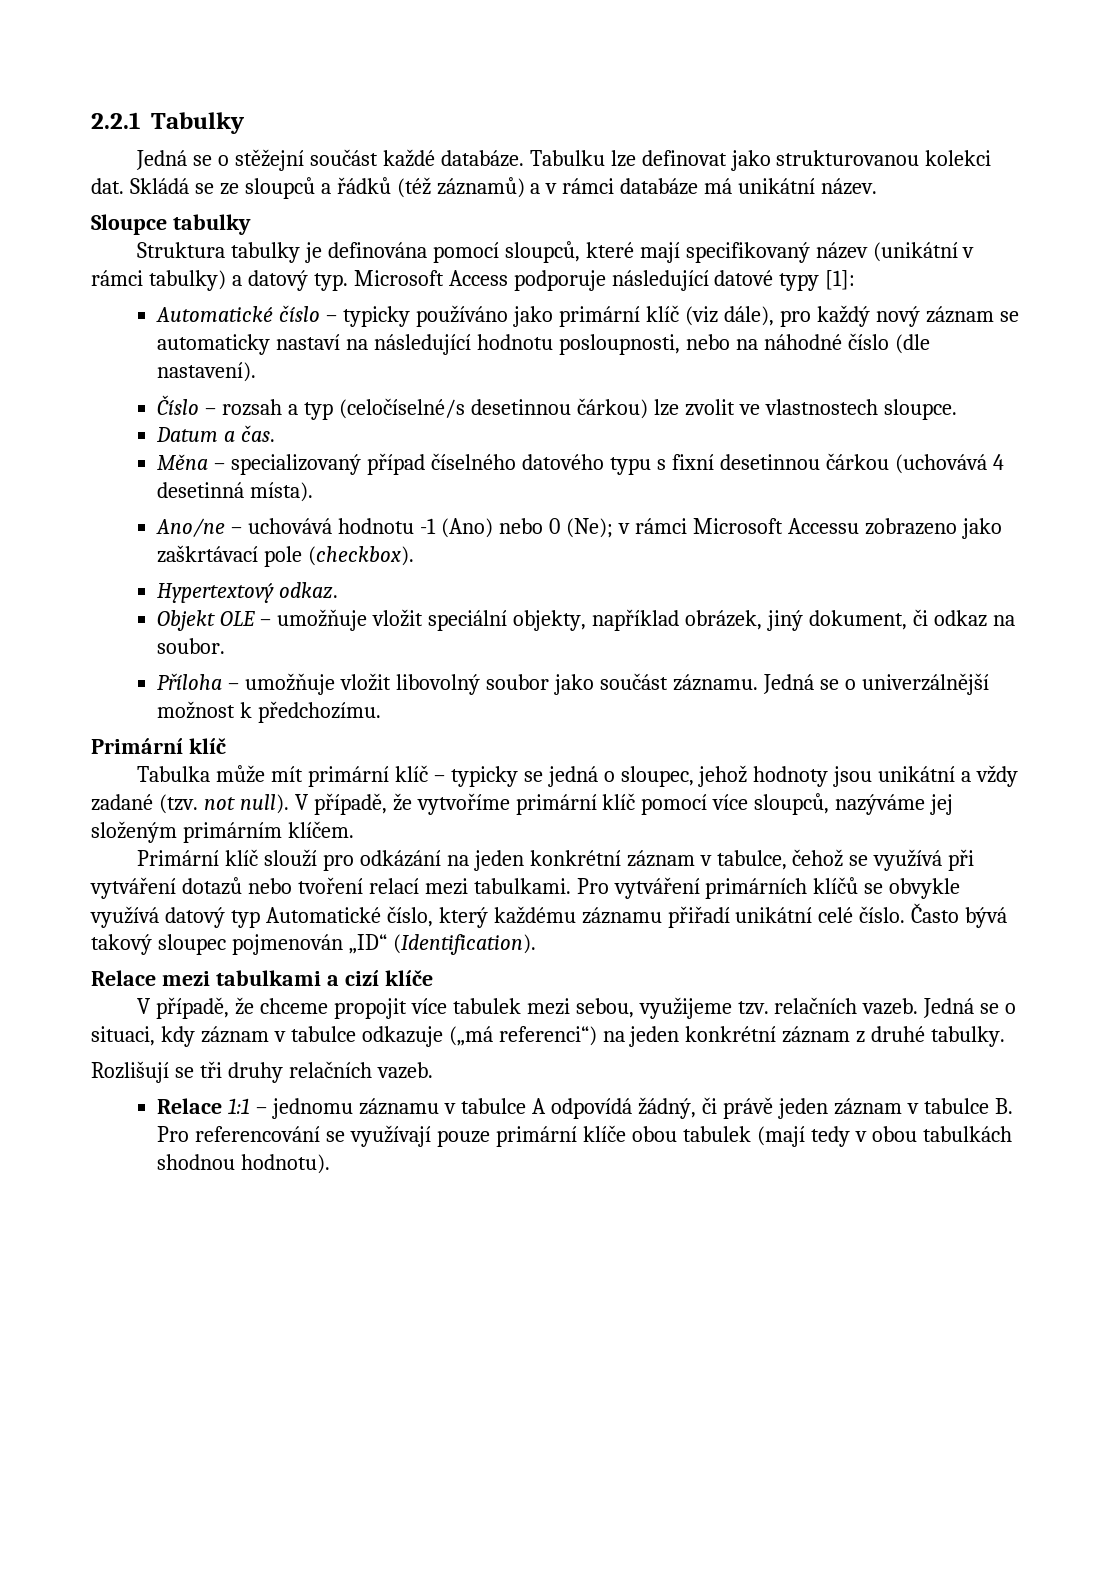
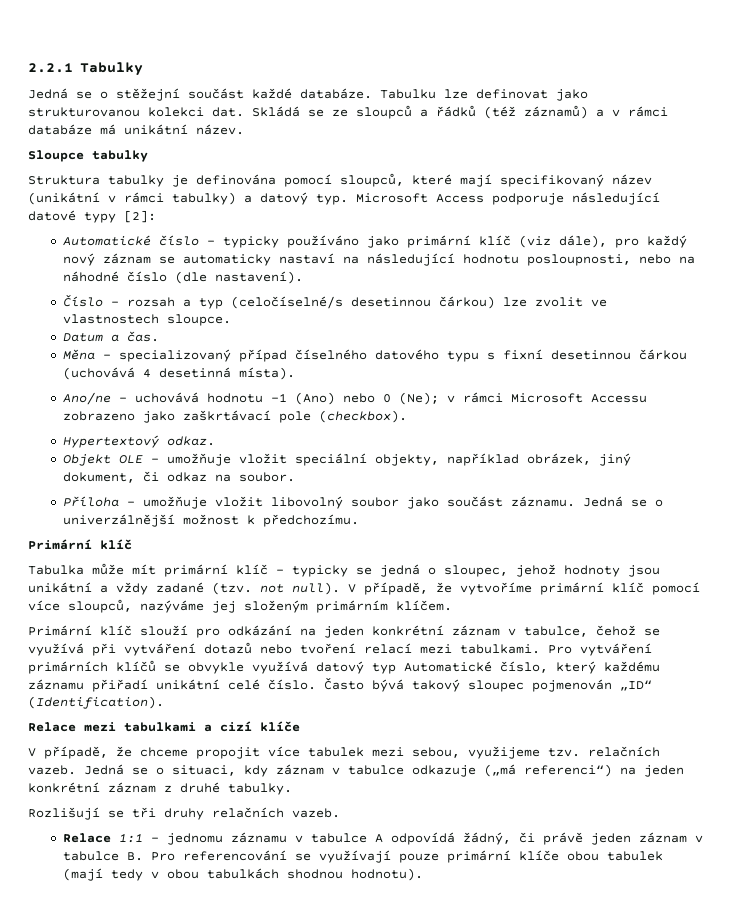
- Microsoft Access podporuje následující datové typy [1]:
+ Microsoft Access podporuje následující datové typy [2]:

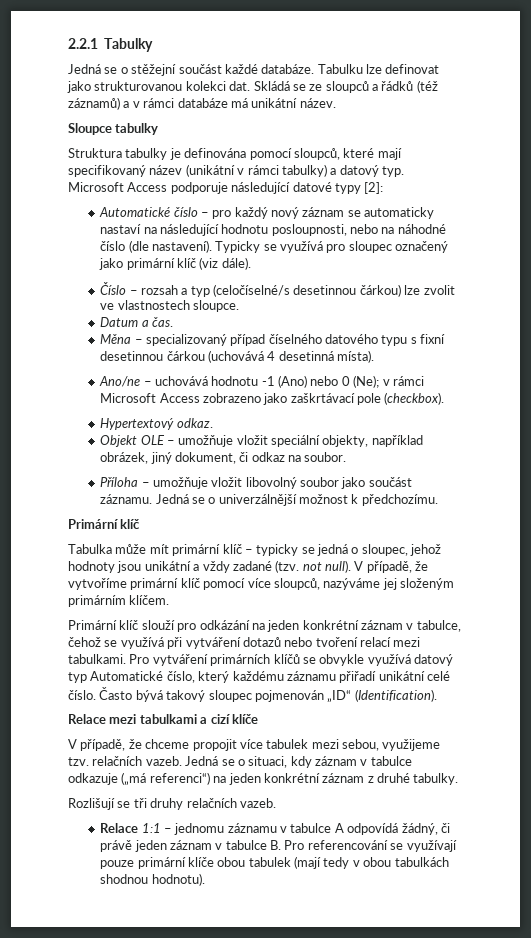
- Automatické číslo – typicky používáno jako primární klíč (viz dále), pro každý nový záznam se automaticky nastaví na následující hodnotu posloupnosti, nebo na náhodné číslo (dle nastavení).
+ Automatické číslo – pro každý nový záznam se automaticky nastaví na následující hodnotu posloupnosti, nebo na náhodné číslo (dle nastavení). Typicky se využívá pro sloupec označený jako primární klíč (viz dále).
- Ano/ne – uchovává hodnotu -1 (Ano) nebo 0 (Ne); v rámci Microsoft Accessu zobrazeno jako zaškrtávací pole (checkbox).
+ Ano/ne – uchovává hodnotu -1 (Ano) nebo 0 (Ne); v rámci Microsoft Access zobrazeno jako zaškrtávací pole (checkbox).

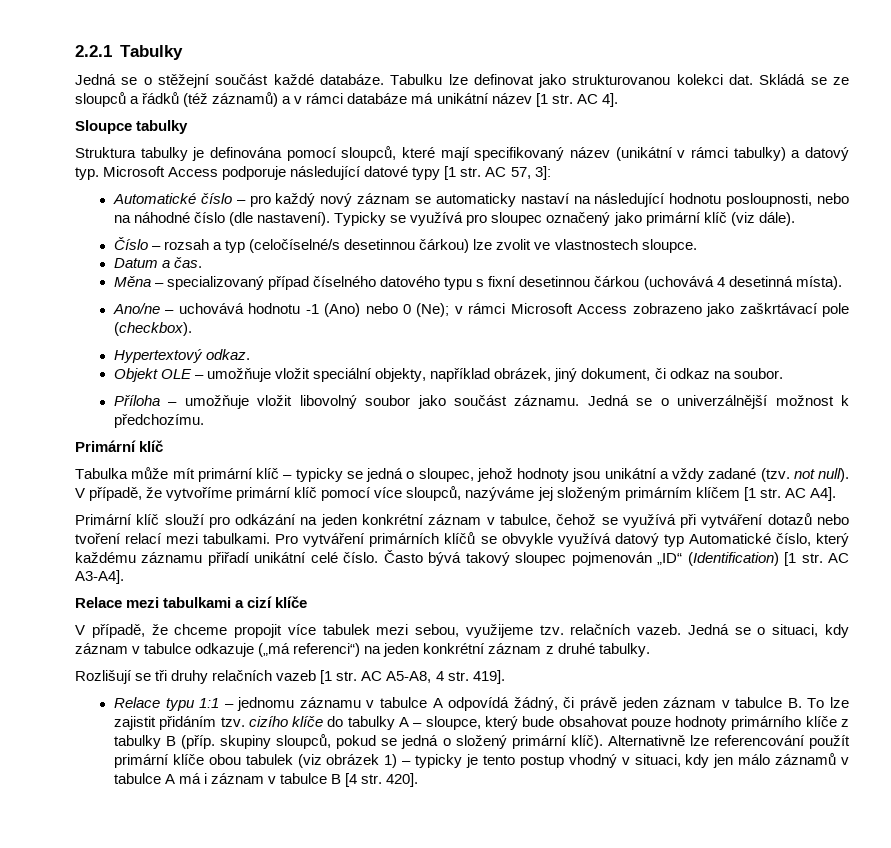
- Skládá se ze sloupců a řádků (též záznamů) a v rámci databáze má unikátní název.
+ Skládá se ze sloupců a řádků (též záznamů) a v rámci databáze má unikátní název [1 str. AC 4].
- Microsoft Access podporuje následující datové typy [2]:
+ Microsoft Access podporuje následující datové typy [1 str. AC 57, 3]:
- V případě, že vytvoříme primární klíč pomocí více sloupců, nazýváme jej složeným primárním klíčem.
+ V případě, že vytvoříme primární klíč pomocí více sloupců, nazýváme jej složeným primárním klíčem [1 str. AC A4].
- Často bývá takový sloupec pojmenován „ID“ (Identification).
+ Často bývá takový sloupec pojmenován „ID“ (Identification) [1 str. AC A3-A4].
- Rozlišují se tři druhy relačních vazeb.
- Relace 1:1 – jednomu záznamu v tabulce A odpovídá žádný, či právě jeden záznam v tabulce B. Pro referencování se využívají pouze primární klíče obou tabulek (mají tedy v obou tabulkách shodnou hodnotu).
+ Rozlišují se tři druhy relačních vazeb [1 str. AC A5-A8, 4 str. 419].
+ Relace typu 1:1 – jednomu záznamu v tabulce A odpovídá žádný, či právě jeden záznam v tabulce B. To lze zajistit přidáním tzv. cizího klíče do tabulky A – sloupce, který bude obsahovat pouze hodnoty primárního klíče z tabulky B (příp. skupiny sloupců, pokud se jedná o složený primární klíč). Alternativně lze referencování použít primární klíče obou tabulek (viz obrázek 1) – typicky je tento postup vhodný v situaci, kdy jen málo záznamů v tabulce A má i záznam v tabulce B [4 str. 420].

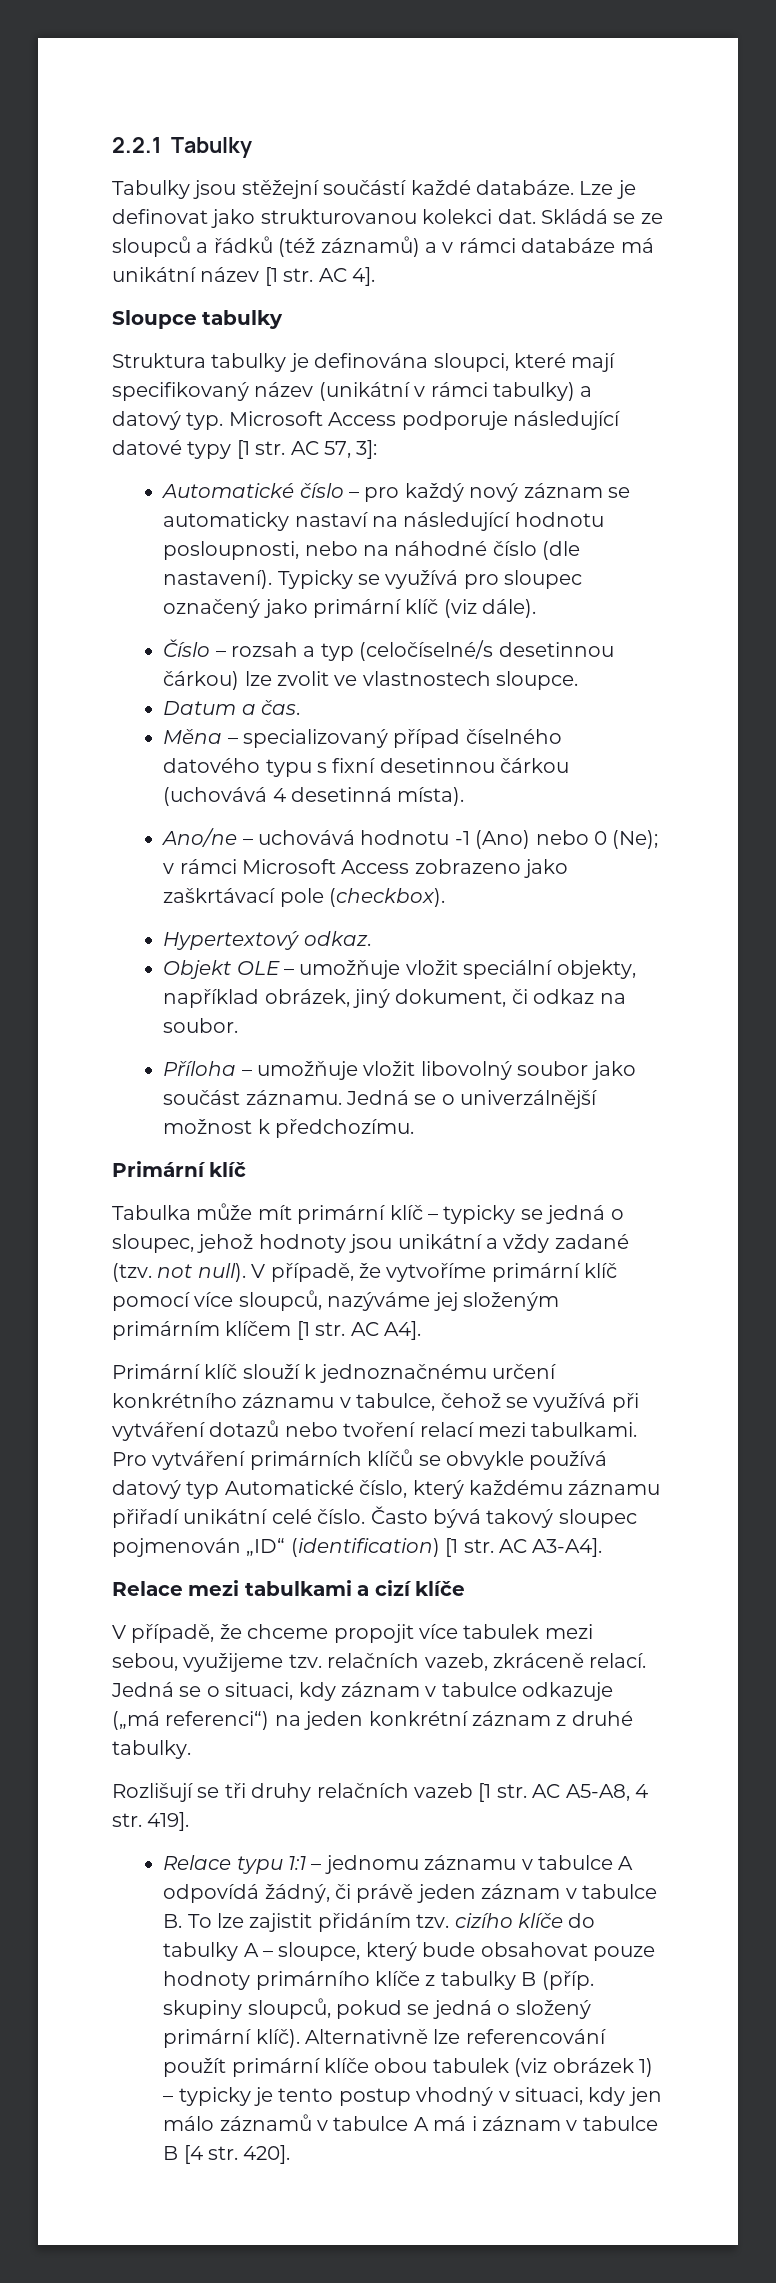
- Jedná se o stěžejní součást každé databáze. Tabulku lze definovat jako strukturovanou kolekci dat.
+ Tabulky jsou stěžejní součástí každé databáze. Lze je definovat jako strukturovanou kolekci dat.
- Struktura tabulky je definována pomocí sloupců, které mají specifikovaný název (unikátní v rámci tabulky) a datový typ.
+ Struktura tabulky je definována sloupci, které mají specifikovaný název (unikátní v rámci tabulky) a datový typ.
- Primární klíč slouží pro odkázání na jeden konkrétní záznam v tabulce, čehož se využívá při vytváření dotazů nebo tvoření relací mezi tabulkami.
+ Primární klíč slouží k jednoznačnému určení konkrétního záznamu v tabulce, čehož se využívá při vytváření dotazů nebo tvoření relací mezi tabulkami.
- Pro vytváření primárních klíčů se obvykle využívá datový typ Automatické číslo, který každému záznamu přiřadí unikátní celé číslo.
+ Pro vytváření primárních klíčů se obvykle používá datový typ Automatické číslo, který každému záznamu přiřadí unikátní celé číslo.
- Často bývá takový sloupec pojmenován „ID“ (Identification) [1 str. AC A3-A4].
+ Často bývá takový sloupec pojmenován „ID“ (identification) [1 str. AC A3-A4].
- V případě, že chceme propojit více tabulek mezi sebou, využijeme tzv. relačních vazeb.
+ V případě, že chceme propojit více tabulek mezi sebou, využijeme tzv. relačních vazeb, zkráceně relací.

